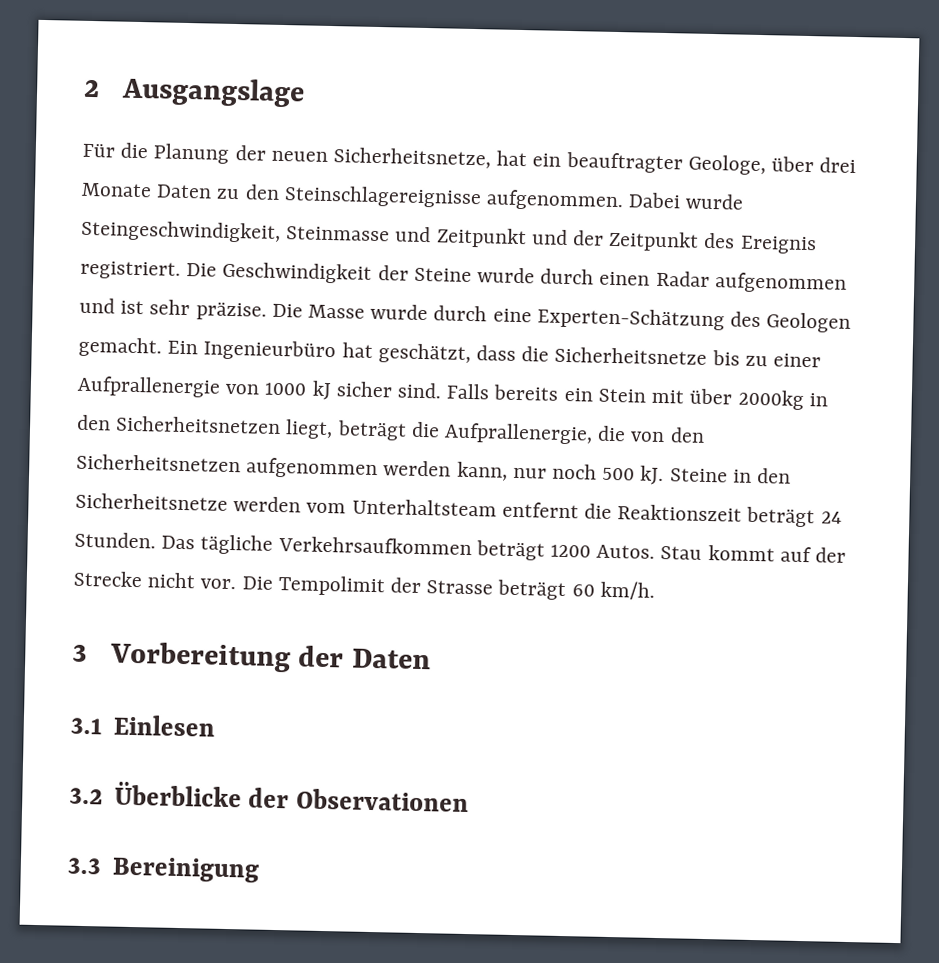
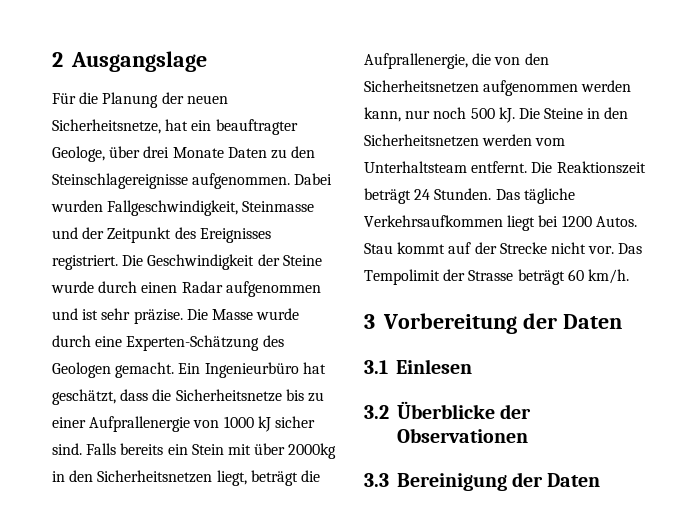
- Dabei wurde Steingeschwindigkeit, Steinmasse und Zeitpunkt und der Zeitpunkt des Ereignis registriert.
+ Dabei wurden Fallgeschwindigkeit, Steinmasse und der Zeitpunkt des Ereignisses registriert.
- Steine in den Sicherheitsnetze werden vom Unterhaltsteam entfernt die Reaktionszeit beträgt 24 Stunden.
+ Die Steine in den Sicherheitsnetzen werden vom Unterhaltsteam entfernt. Die Reaktionszeit beträgt 24 Stunden.
- Das tägliche Verkehrsaufkommen beträgt 1200 Autos.
+ Das tägliche Verkehrsaufkommen liegt bei 1200 Autos.
- Die Tempolimit der Strasse beträgt 60 km/h.
+ Das Tempolimit der Strasse beträgt 60 km/h.
- 3.3 Bereinigung
+ 3.3 Bereinigung der Daten

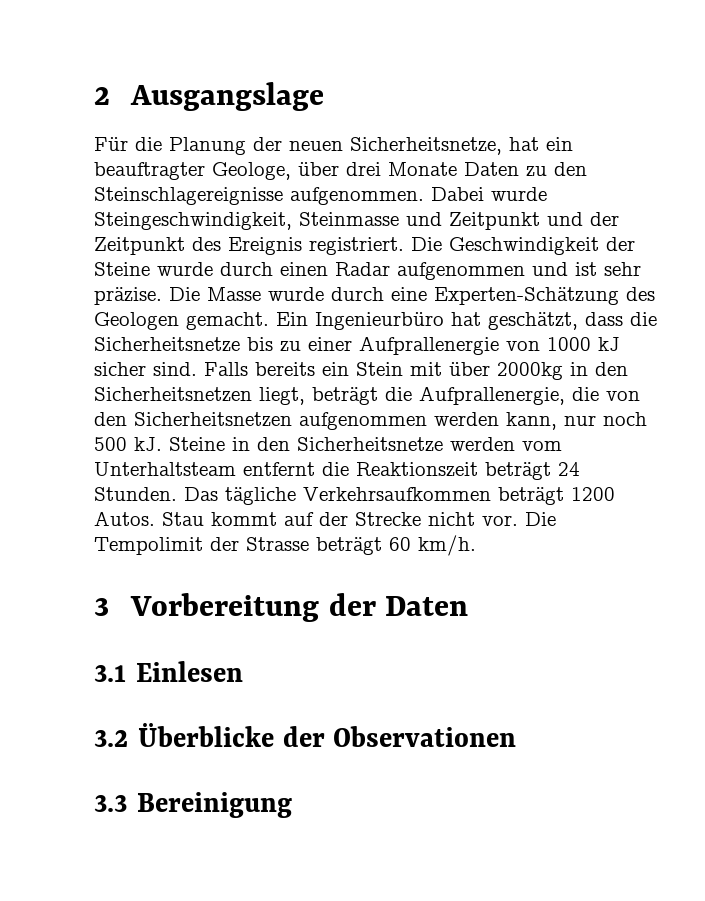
- Dabei wurden Fallgeschwindigkeit, Steinmasse und der Zeitpunkt des Ereignisses registriert.
+ Dabei wurde Steingeschwindigkeit, Steinmasse und Zeitpunkt und der Zeitpunkt des Ereignis registriert.
- Die Steine in den Sicherheitsnetzen werden vom Unterhaltsteam entfernt. Die Reaktionszeit beträgt 24 Stunden.
+ Steine in den Sicherheitsnetze werden vom Unterhaltsteam entfernt die Reaktionszeit beträgt 24 Stunden.
- Das tägliche Verkehrsaufkommen liegt bei 1200 Autos.
+ Das tägliche Verkehrsaufkommen beträgt 1200 Autos.
- Das Tempolimit der Strasse beträgt 60 km/h.
+ Die Tempolimit der Strasse beträgt 60 km/h.
- 3.3 Bereinigung der Daten
+ 3.3 Bereinigung

